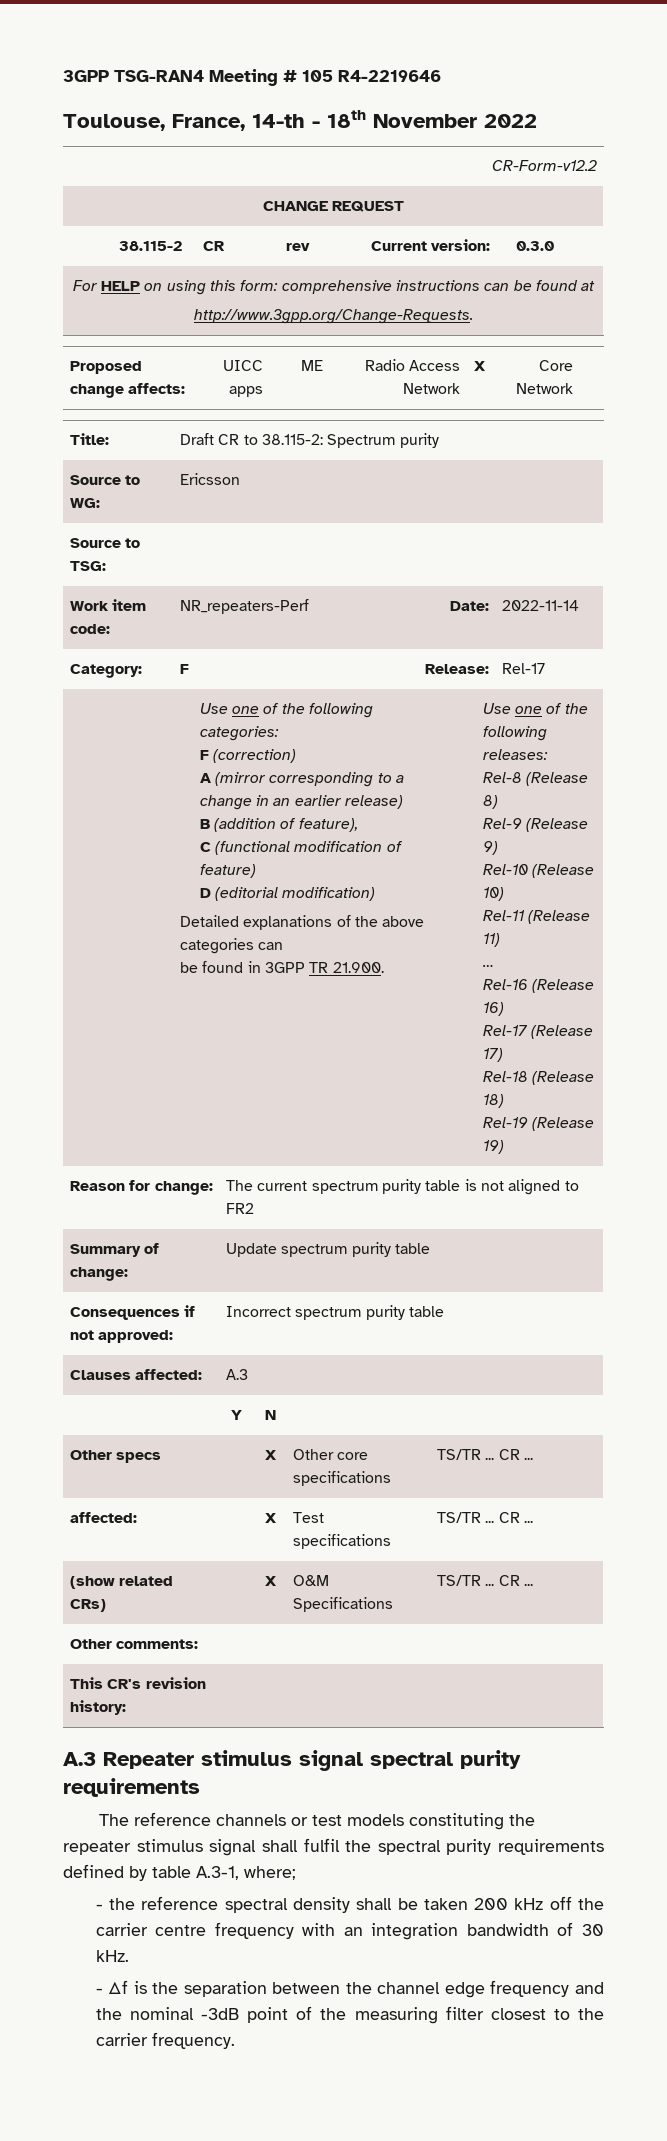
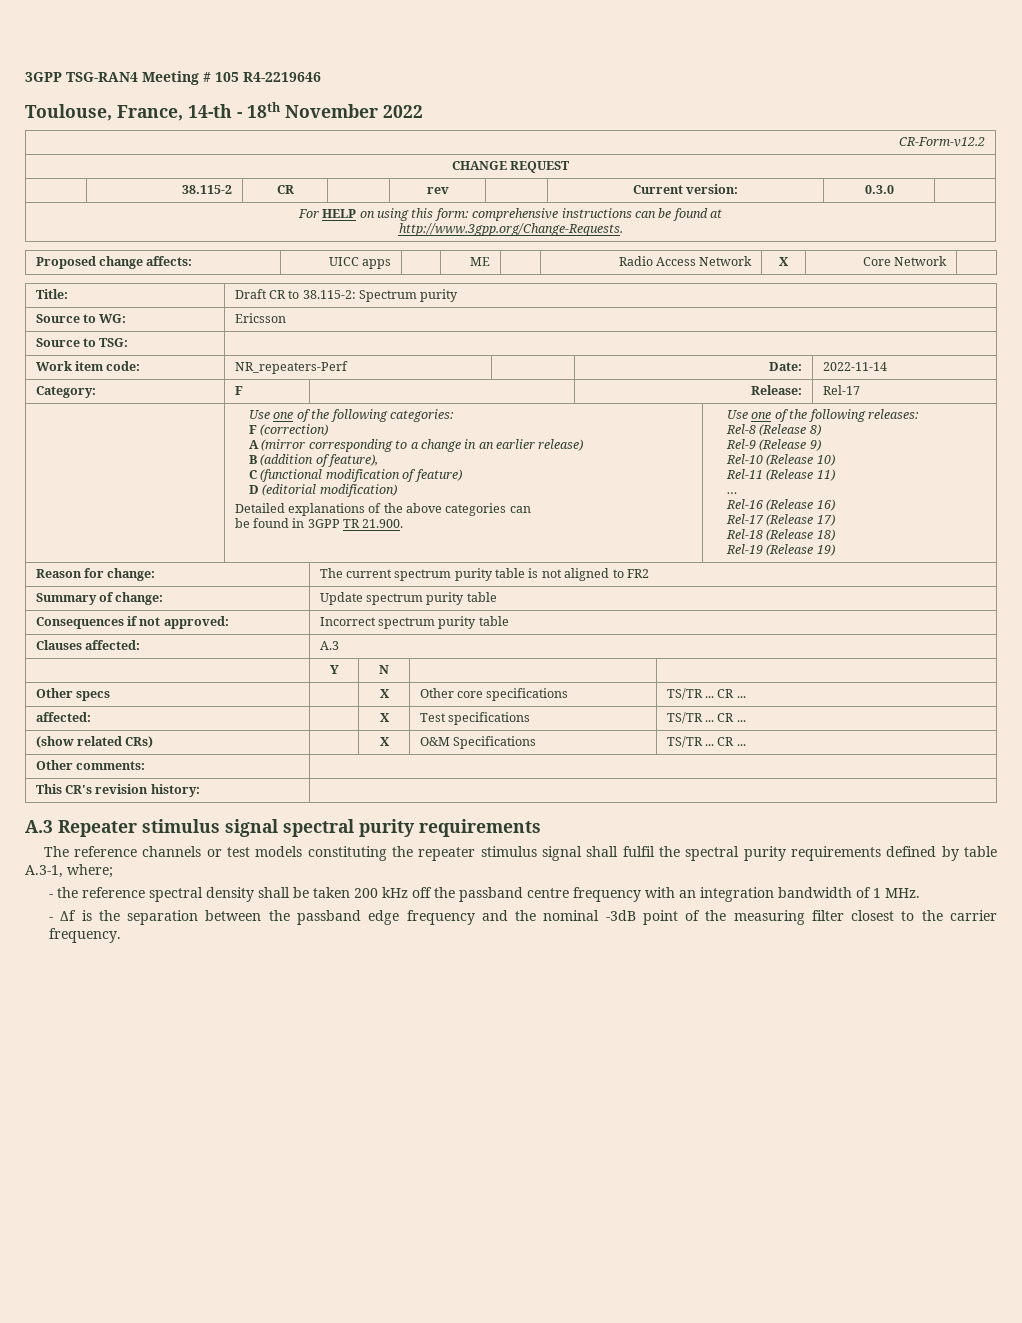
- - the reference spectral density shall be taken 200 kHz off the carrier centre frequency with an integration bandwidth of 30 kHz.
+ - the reference spectral density shall be taken 200 kHz off the passband centre frequency with an integration bandwidth of 1 MHz.
- - Δf is the separation between the channel edge frequency and the nominal -3dB point of the measuring filter closest to the carrier frequency.
+ - Δf is the separation between the passband edge frequency and the nominal -3dB point of the measuring filter closest to the carrier frequency.

